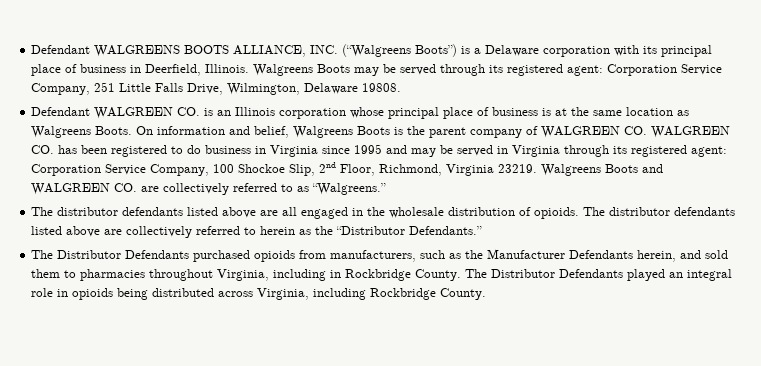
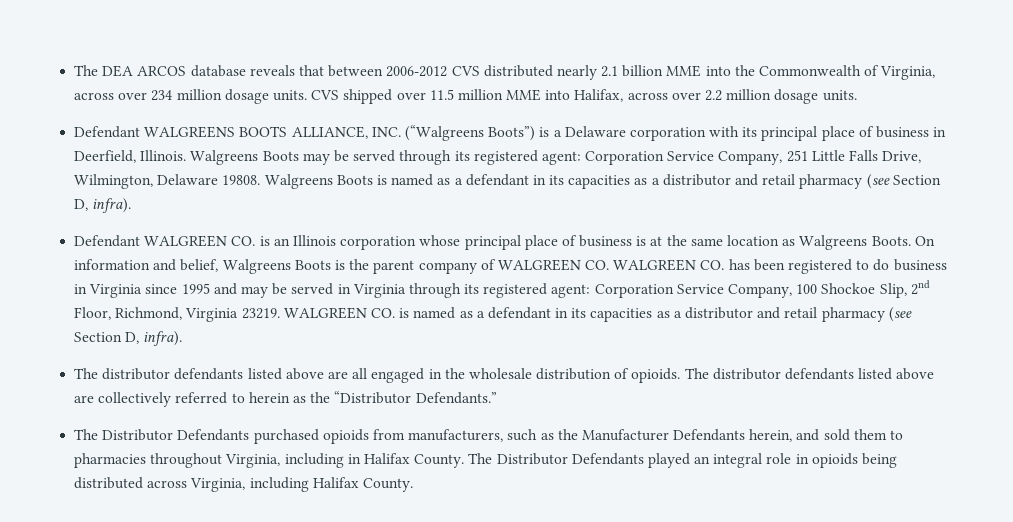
+ The DEA ARCOS database reveals that between 2006-2012 CVS distributed nearly 2.1 billion MME into the Commonwealth of Virginia, across over 234 million dosage units. CVS shipped over 11.5 million MME into Halifax, across over 2.2 million dosage units.
+ Walgreens Boots is named as a defendant in its capacities as a distributor and retail pharmacy (see Section D, infra).
- Walgreens Boots and WALGREEN CO. are collectively referred to as “Walgreens.”
+ WALGREEN CO. is named as a defendant in its capacities as a distributor and retail pharmacy (see Section D, infra).
- The Distributor Defendants purchased opioids from manufacturers, such as the Manufacturer Defendants herein, and sold them to pharmacies throughout Virginia, including in Rockbridge County.
+ The Distributor Defendants purchased opioids from manufacturers, such as the Manufacturer Defendants herein, and sold them to pharmacies throughout Virginia, including in Halifax County.
- The Distributor Defendants played an integral role in opioids being distributed across Virginia, including Rockbridge County.
+ The Distributor Defendants played an integral role in opioids being distributed across Virginia, including Halifax County.

